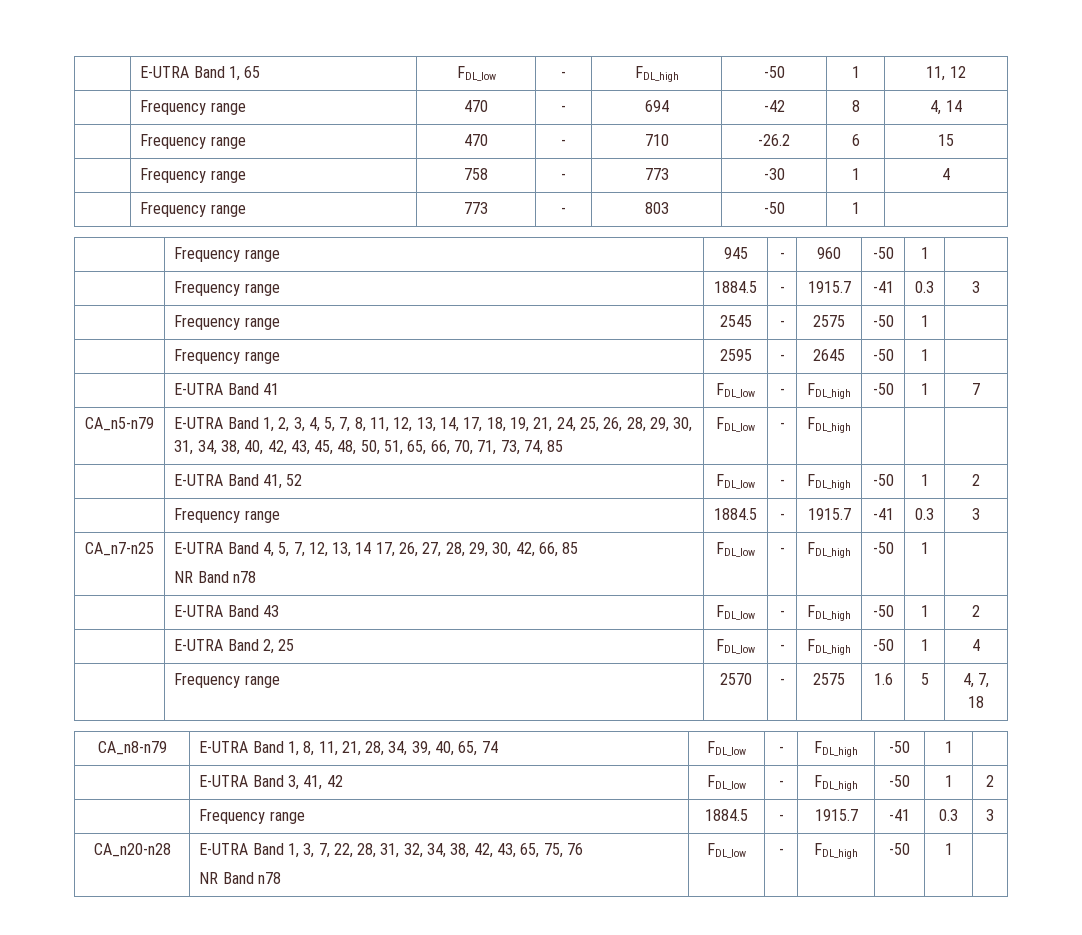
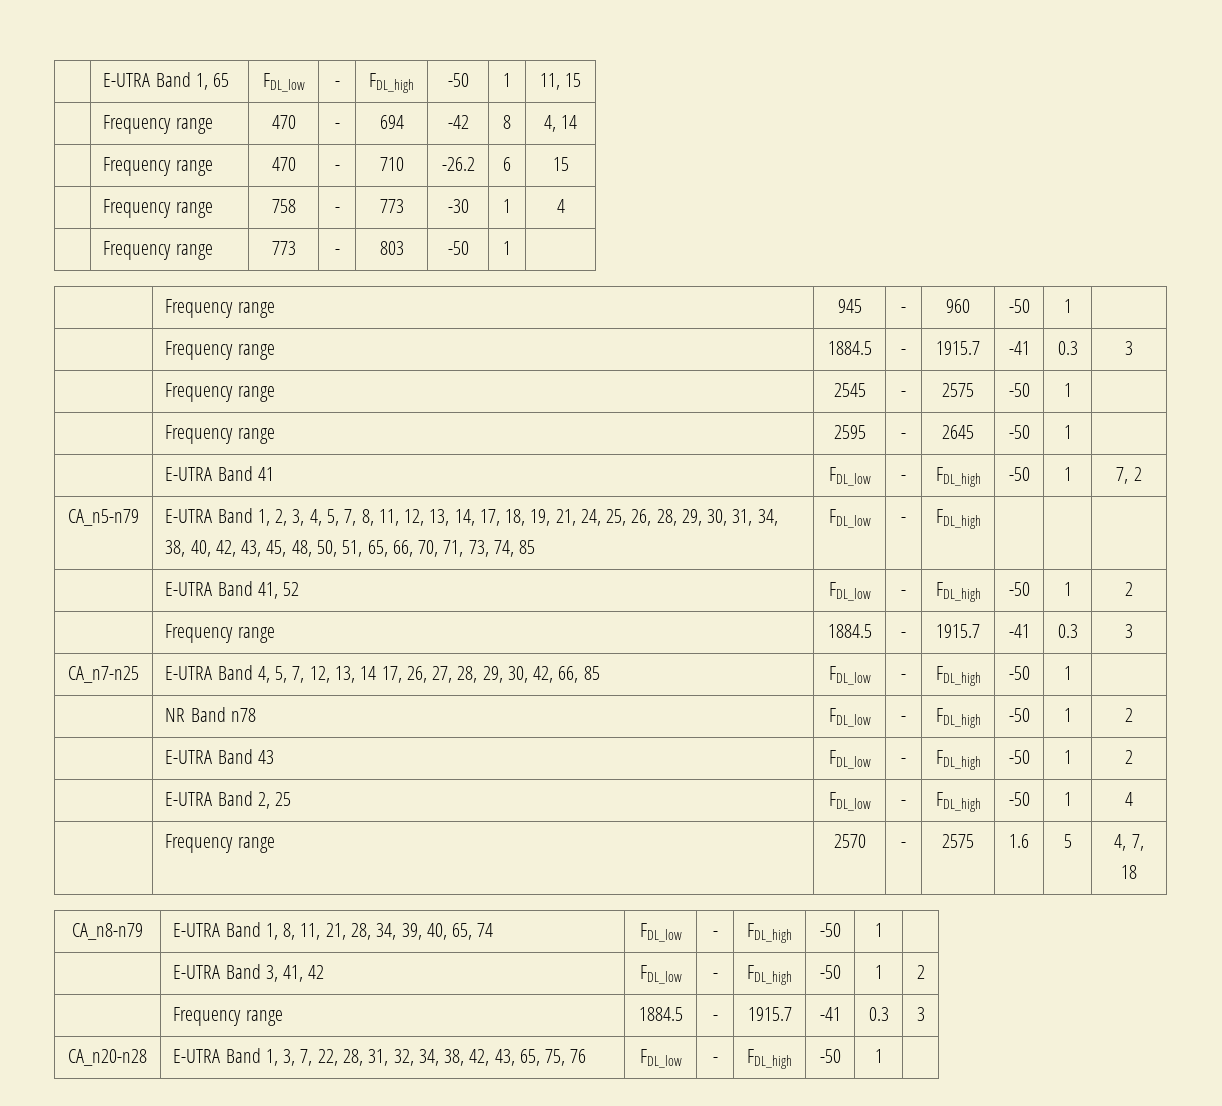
- | E-UTRA Band 1, 65 | FDL_low | - | FDL_high | -50 | 1 | 11, 12
+ | E-UTRA Band 1, 65 | FDL_low | - | FDL_high | -50 | 1 | 11, 15
- | E-UTRA Band 41 | FDL_low | - | FDL_high | -50 | 1 | 7
+ | E-UTRA Band 41 | FDL_low | - | FDL_high | -50 | 1 | 7, 2
- CA_n7-n25 | E-UTRA Band 4, 5, 7, 12, 13, 14 17, 26, 27, 28, 29, 30, 42, 66, 85
- NR Band n78 | FDL_low | - | FDL_high | -50 | 1 |
+ CA_n7-n25 | E-UTRA Band 4, 5, 7, 12, 13, 14 17, 26, 27, 28, 29, 30, 42, 66, 85 | FDL_low | - | FDL_high | -50 | 1 |
+ | NR Band n78 | FDL_low | - | FDL_high | -50 | 1 | 2
- CA_n20-n28 | E-UTRA Band 1, 3, 7, 22, 28, 31, 32, 34, 38, 42, 43, 65, 75, 76
- NR Band n78 | FDL_low | - | FDL_high | -50 | 1 |
+ CA_n20-n28 | E-UTRA Band 1, 3, 7, 22, 28, 31, 32, 34, 38, 42, 43, 65, 75, 76 | FDL_low | - | FDL_high | -50 | 1 |

